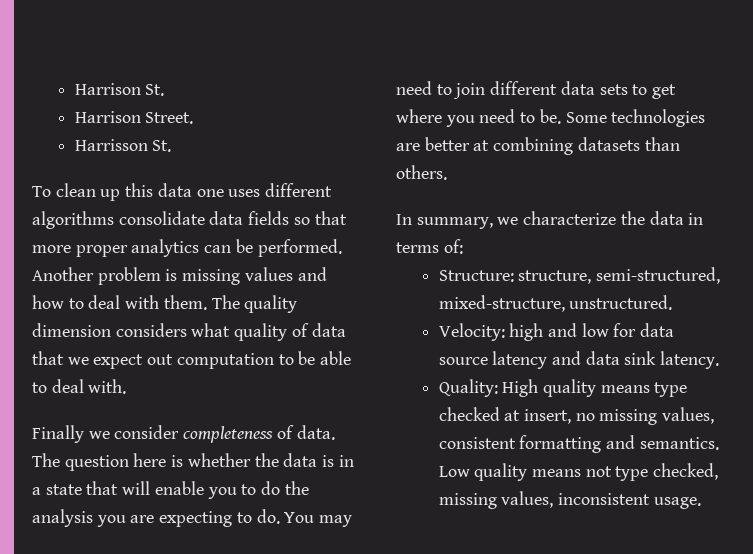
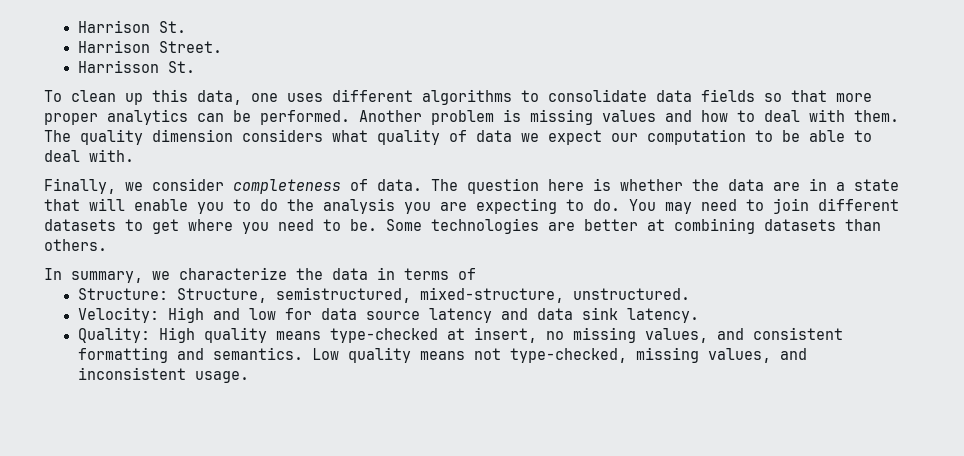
- To clean up this data one uses different algorithms consolidate data fields so that more proper analytics can be performed.
+ To clean up this data, one uses different algorithms to consolidate data fields so that more proper analytics can be performed.
- The quality dimension considers what quality of data that we expect out computation to be able to deal with.
+ The quality dimension considers what quality of data we expect our computation to be able to deal with.
- Finally we consider completeness of data.
+ Finally, we consider completeness of data.
- The question here is whether the data is in a state that will enable you to do the analysis you are expecting to do.
+ The question here is whether the data are in a state that will enable you to do the analysis you are expecting to do.
- You may need to join different data sets to get where you need to be.
+ You may need to join different datasets to get where you need to be.
- In summary, we characterize the data in terms of:
+ In summary, we characterize the data in terms of
- Structure: structure, semi-structured, mixed-structure, unstructured.
+ Structure: Structure, semistructured, mixed-structure, unstructured.
- Velocity: high and low for data source latency and data sink latency.
+ Velocity: High and low for data source latency and data sink latency.
- Quality: High quality means type checked at insert, no missing values, consistent formatting and semantics.
+ Quality: High quality means type-checked at insert, no missing values, and consistent formatting and semantics.
- Low quality means not type checked, missing values, inconsistent usage.
+ Low quality means not type-checked, missing values, and inconsistent usage.

